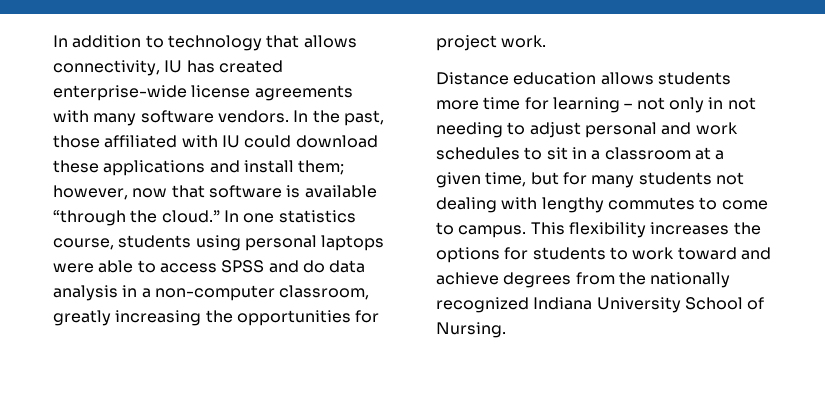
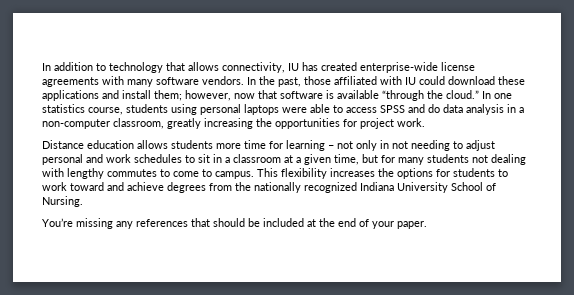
+ You’re missing any references that should be included at the end of your paper.

